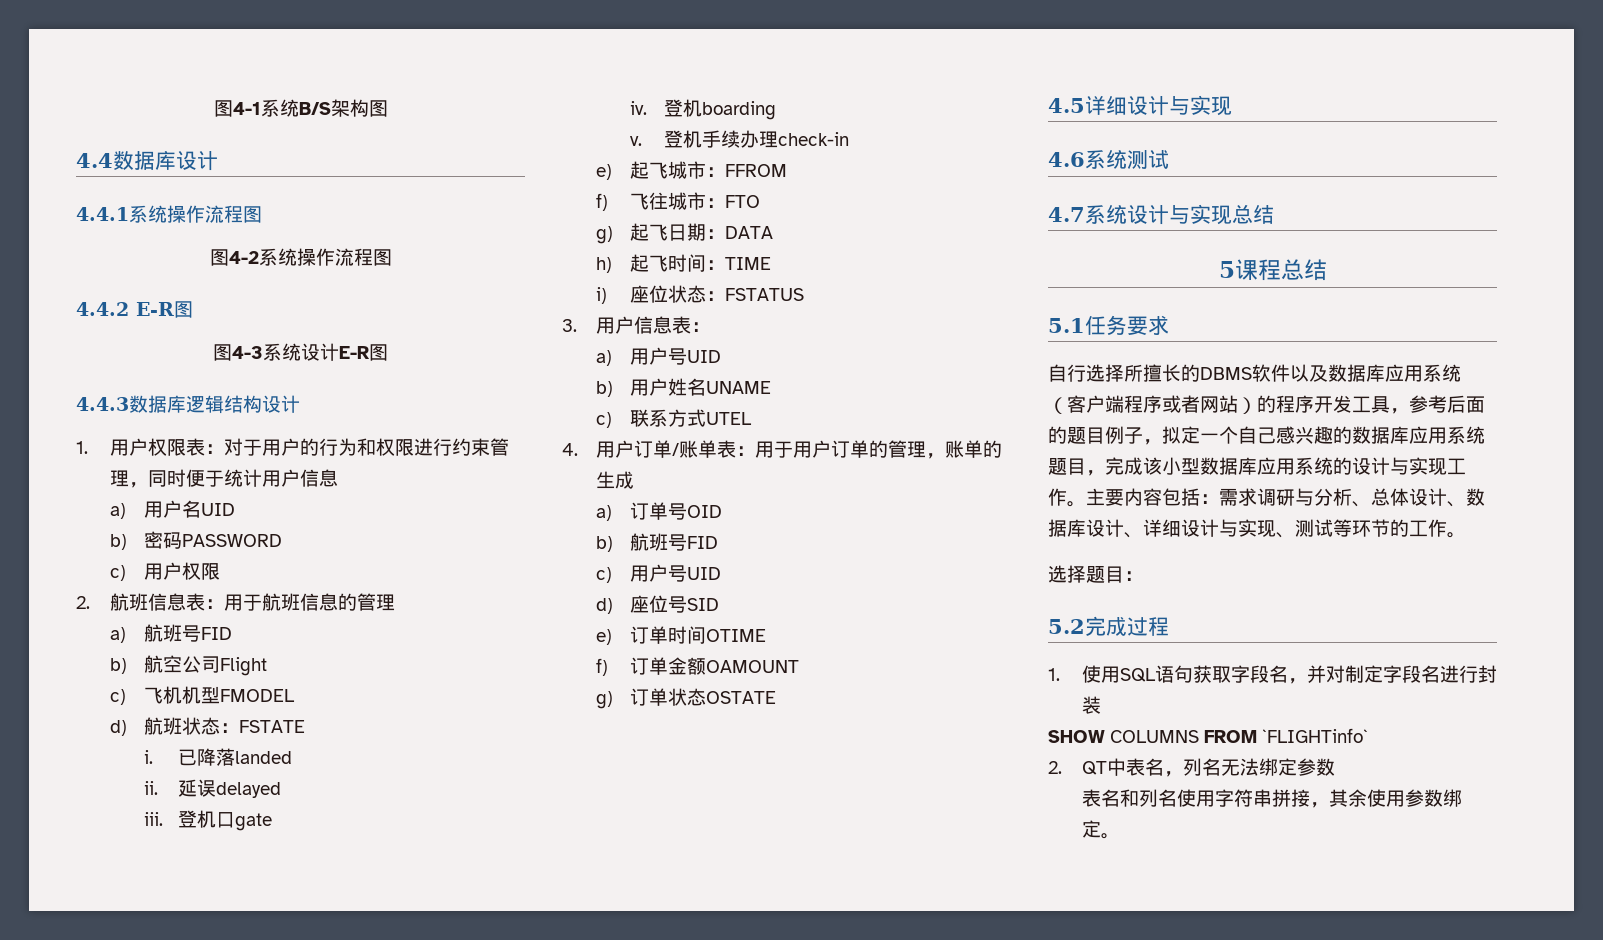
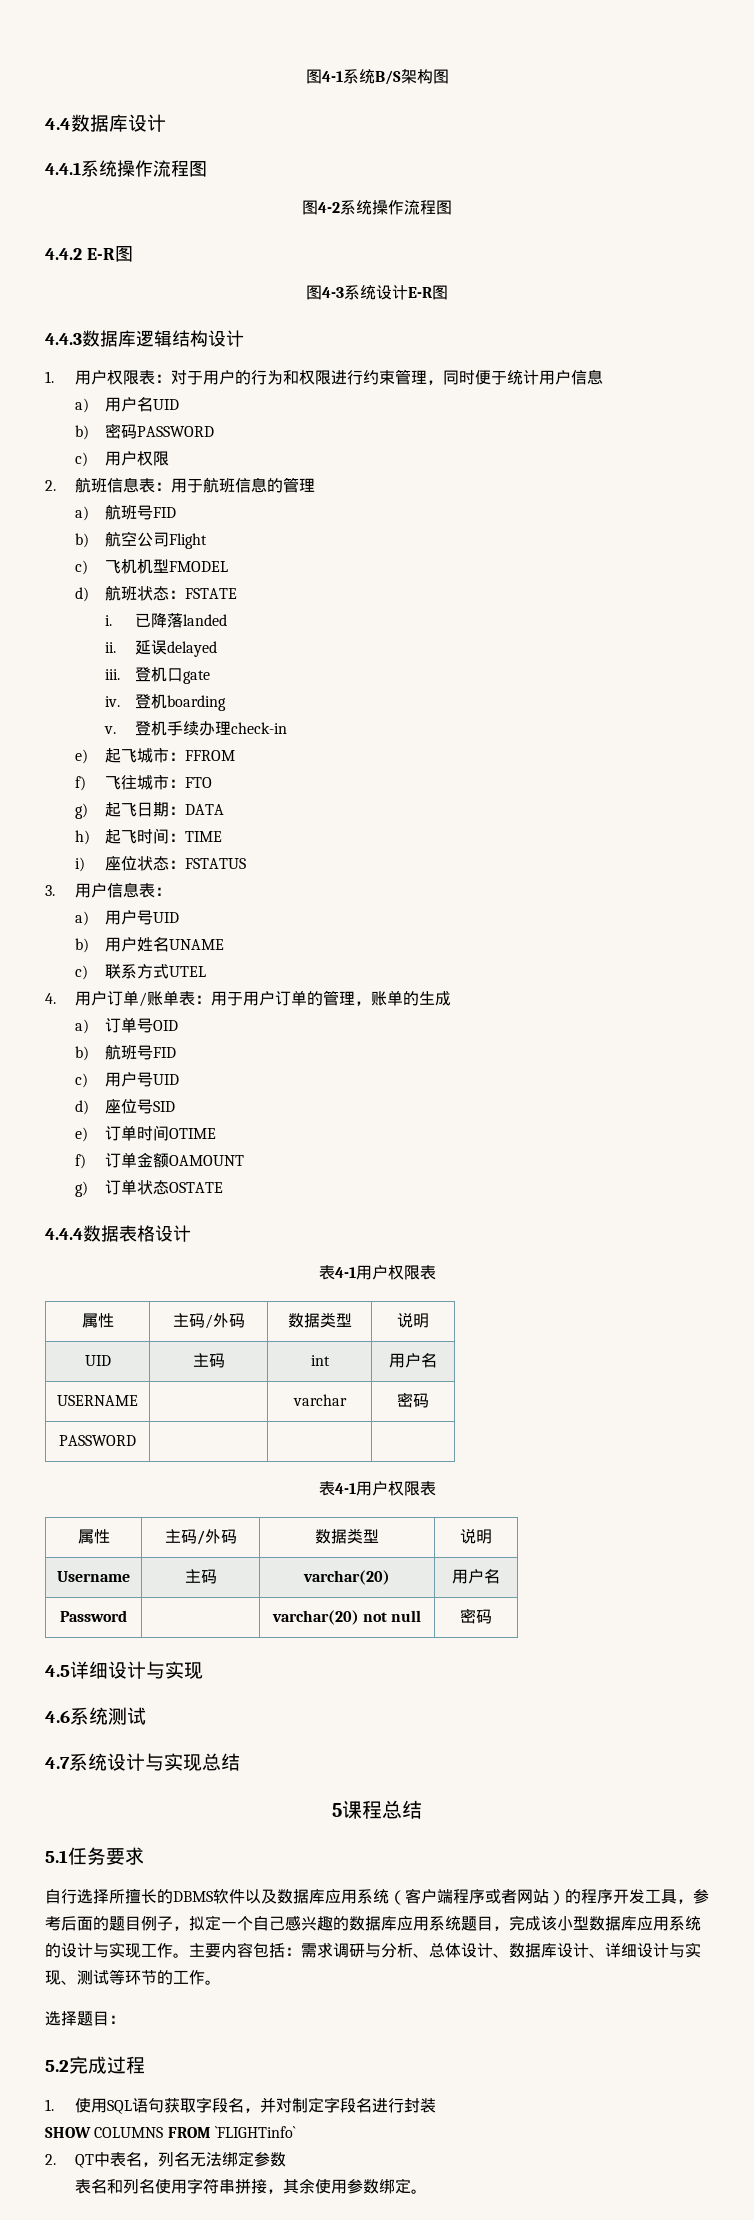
+ 4.4.4数据表格设计
+ 表4-1用户权限表
+ 属性 | 主码/外码 | 数据类型 | 说明
+ UID | 主码 | int | 用户名
+ USERNAME | | varchar | 密码
+ PASSWORD | | |
+ 表4-1用户权限表
+ 属性 | 主码/外码 | 数据类型 | 说明
+ Username | 主码 | varchar(20) | 用户名
+ Password | | varchar(20) not null | 密码

